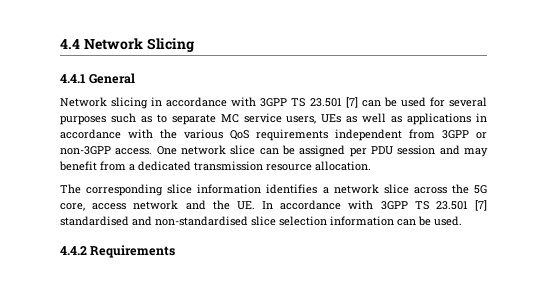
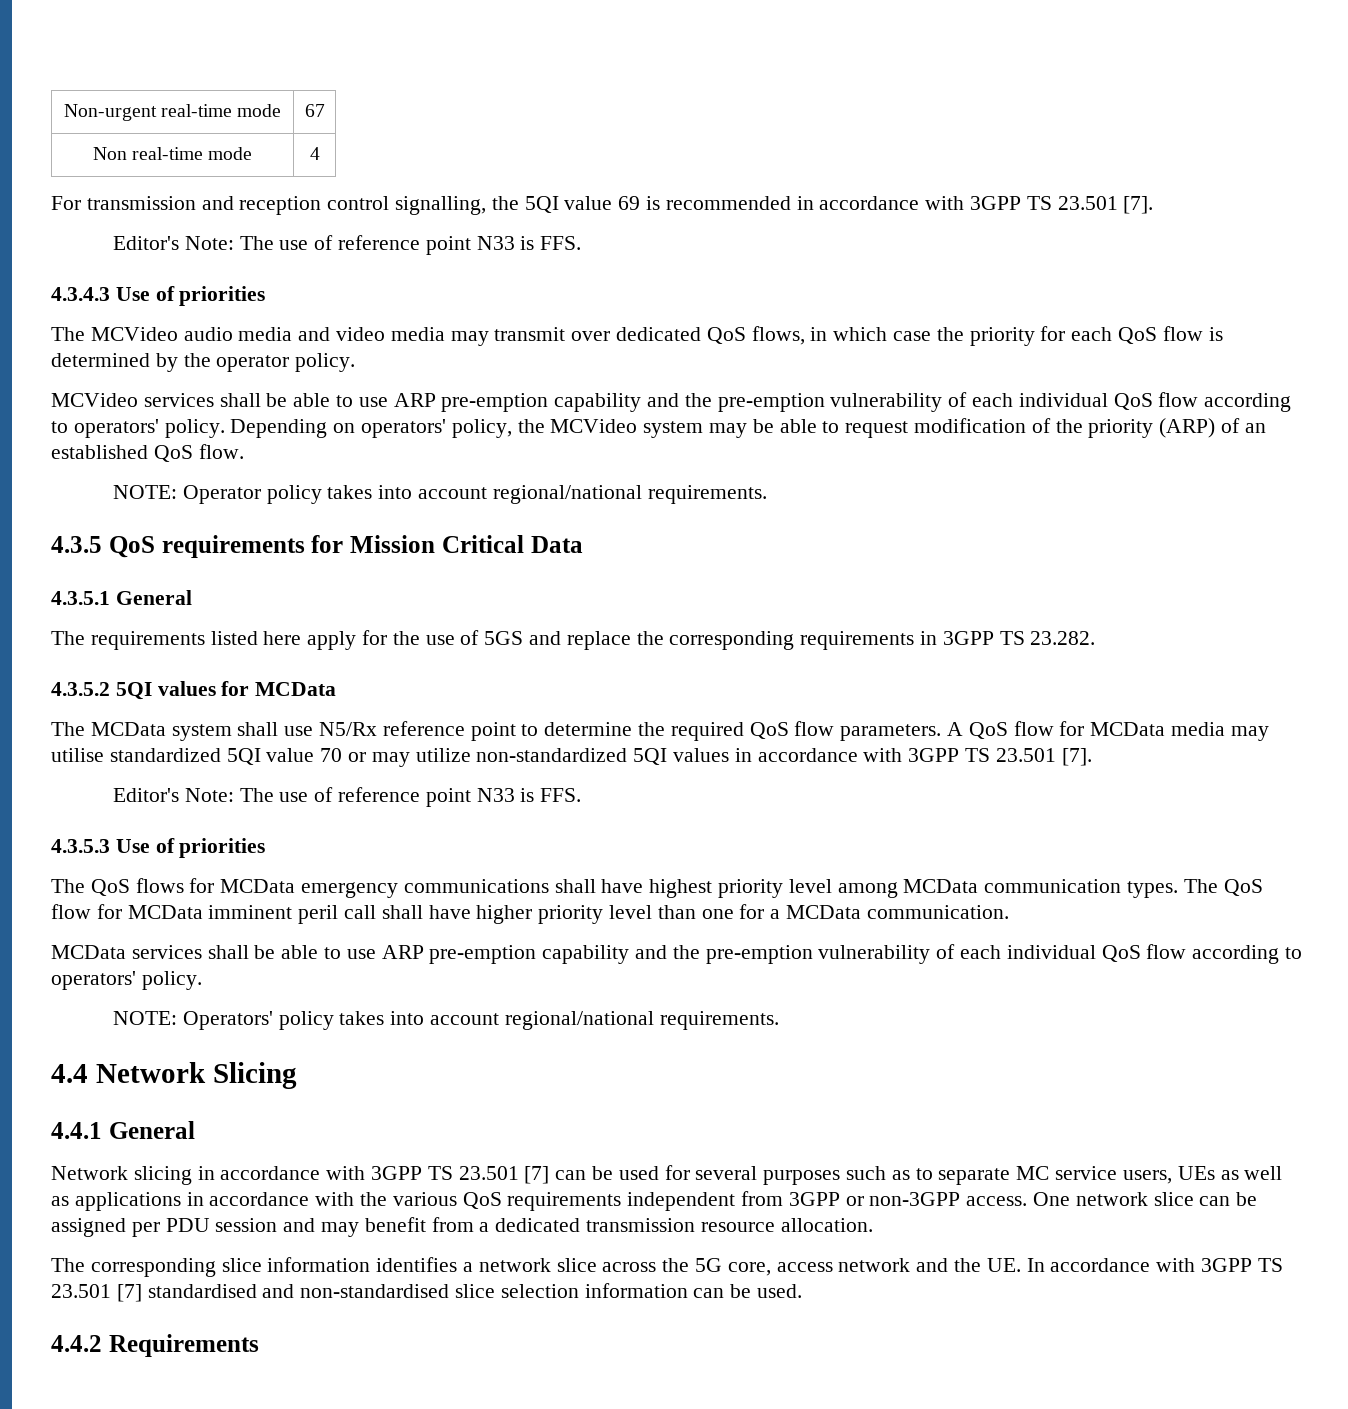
+ Non-urgent real-time mode | 67
+ Non real-time mode | 4
+ For transmission and reception control signalling, the 5QI value 69 is recommended in accordance with 3GPP TS 23.501 [7].
+ Editor's Note: The use of reference point N33 is FFS.
+ 4.3.4.3 Use of priorities
+ The MCVideo audio media and video media may transmit over dedicated QoS flows, in which case the priority for each QoS flow is determined by the operator policy.
+ MCVideo services shall be able to use ARP pre-emption capability and the pre-emption vulnerability of each individual QoS flow according to operators' policy. Depending on operators' policy, the MCVideo system may be able to request modification of the priority (ARP) of an established QoS flow.
+ NOTE: Operator policy takes into account regional/national requirements.
+ 4.3.5 QoS requirements for Mission Critical Data
+ 4.3.5.1 General
+ The requirements listed here apply for the use of 5GS and replace the corresponding requirements in 3GPP TS 23.282.
+ 4.3.5.2 5QI values for MCData
+ The MCData system shall use N5/Rx reference point to determine the required QoS flow parameters. A QoS flow for MCData media may utilise standardized 5QI value 70 or may utilize non-standardized 5QI values in accordance with 3GPP TS 23.501 [7].
+ Editor's Note: The use of reference point N33 is FFS.
+ 4.3.5.3 Use of priorities
+ The QoS flows for MCData emergency communications shall have highest priority level among MCData communication types. The QoS flow for MCData imminent peril call shall have higher priority level than one for a MCData communication.
+ MCData services shall be able to use ARP pre-emption capability and the pre-emption vulnerability of each individual QoS flow according to operators' policy.
+ NOTE: Operators' policy takes into account regional/national requirements.

